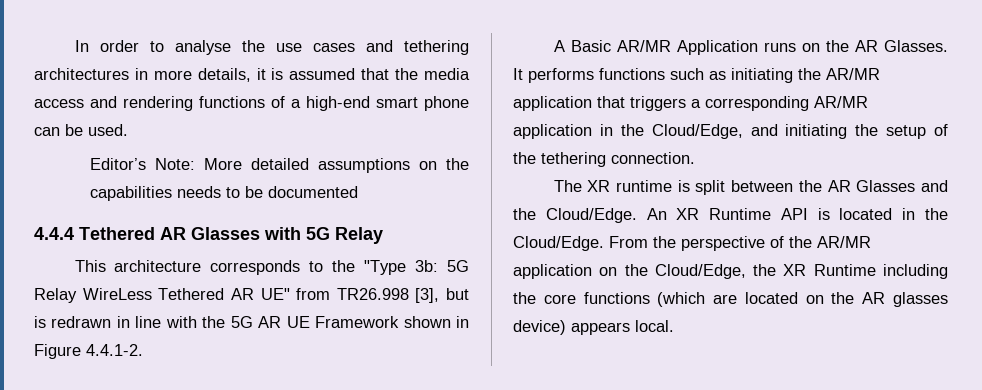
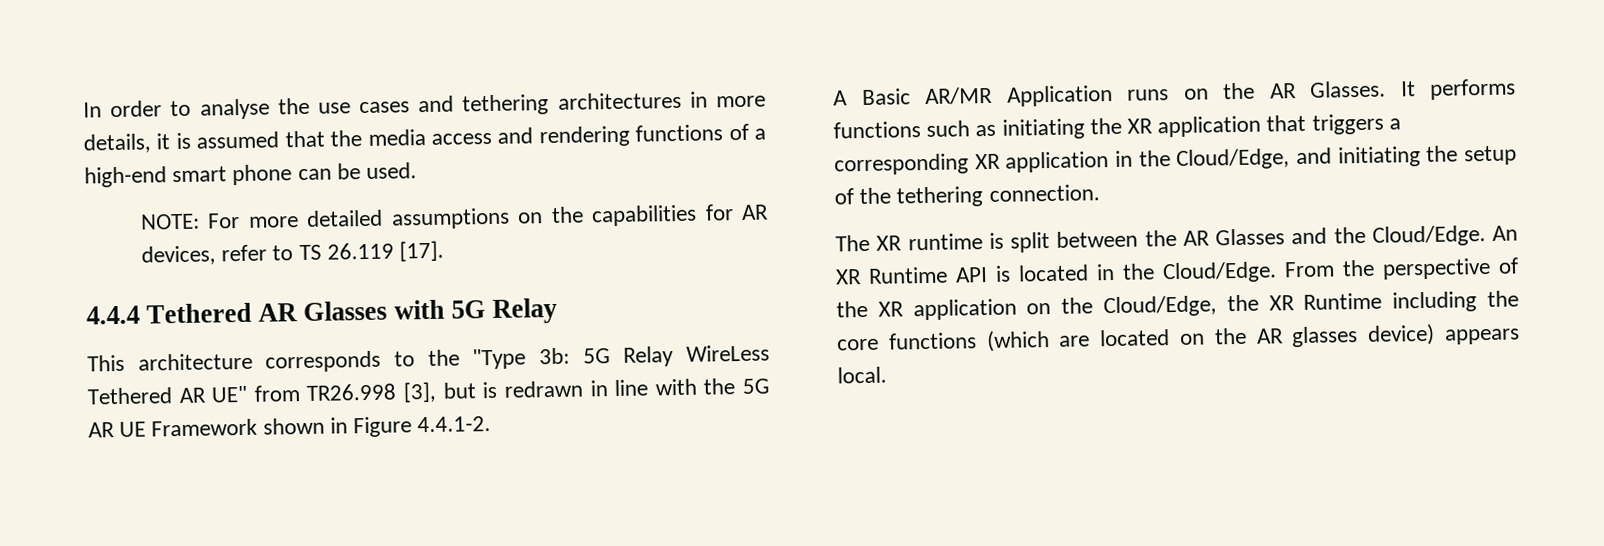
- Editor’s Note: More detailed assumptions on the capabilities needs to be documented
+ NOTE: For more detailed assumptions on the capabilities for AR devices, refer to TS 26.119 [17].
- It performs functions such as initiating the AR/MR application that triggers a corresponding AR/MR application in the Cloud/Edge, and initiating the setup of the tethering connection.
+ It performs functions such as initiating the XR application that triggers a corresponding XR application in the Cloud/Edge, and initiating the setup of the tethering connection.
- From the perspective of the AR/MR application on the Cloud/Edge, the XR Runtime including the core functions (which are located on the AR glasses device) appears local.
+ From the perspective of the XR application on the Cloud/Edge, the XR Runtime including the core functions (which are located on the AR glasses device) appears local.

